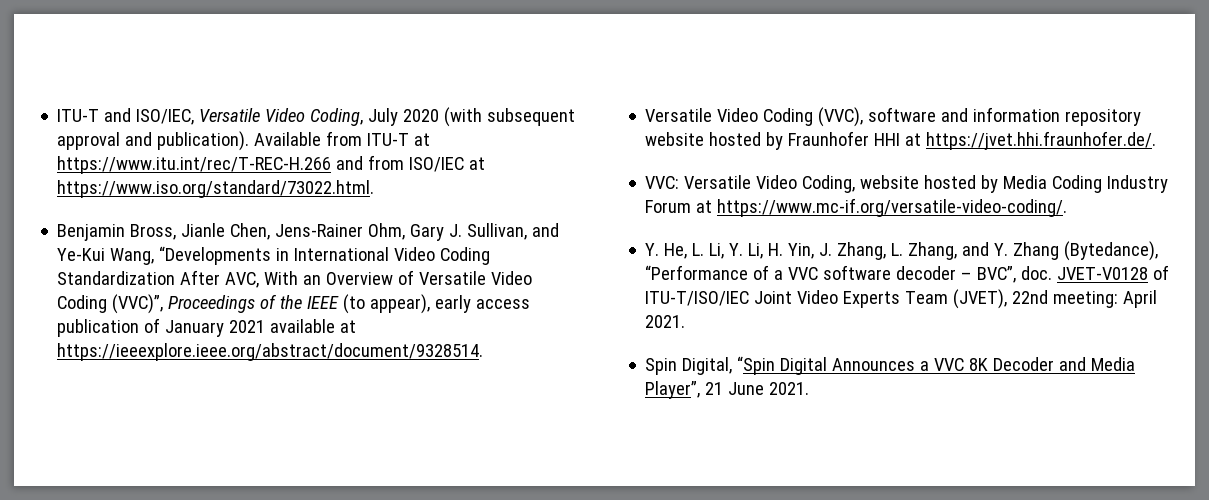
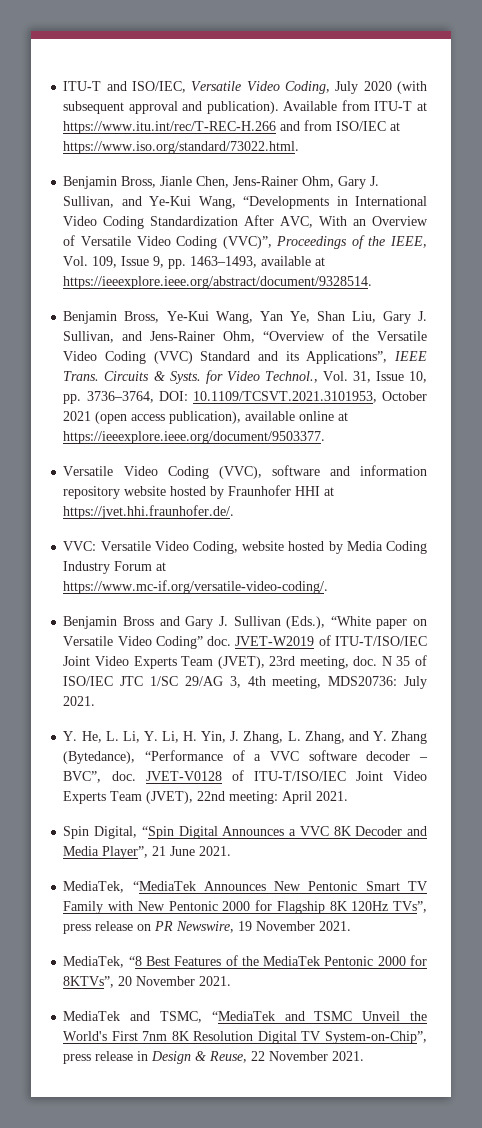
- Benjamin Bross, Jianle Chen, Jens-Rainer Ohm, Gary J. Sullivan, and Ye-Kui Wang, “Developments in International Video Coding Standardization After AVC, With an Overview of Versatile Video Coding (VVC)”, Proceedings of the IEEE (to appear), early access publication of January 2021 available at https://ieeexplore.ieee.org/abstract/document/9328514.
+ Benjamin Bross, Jianle Chen, Jens-Rainer Ohm, Gary J. Sullivan, and Ye-Kui Wang, “Developments in International Video Coding Standardization After AVC, With an Overview of Versatile Video Coding (VVC)”, Proceedings of the IEEE, Vol. 109, Issue 9, pp. 1463–1493, available at https://ieeexplore.ieee.org/abstract/document/9328514.
+ Benjamin Bross, Ye-Kui Wang, Yan Ye, Shan Liu, Gary J. Sullivan, and Jens-Rainer Ohm, “Overview of the Versatile Video Coding (VVC) Standard and its Applications”, IEEE Trans. Circuits & Systs. for Video Technol., Vol. 31, Issue 10, pp. 3736–3764, DOI: 10.1109/TCSVT.2021.3101953, October 2021 (open access publication), available online at https://ieeexplore.ieee.org/document/9503377.
+ Benjamin Bross and Gary J. Sullivan (Eds.), “White paper on Versatile Video Coding” doc. JVET-W2019 of ITU-T/ISO/IEC Joint Video Experts Team (JVET), 23rd meeting, doc. N 35 of ISO/IEC JTC 1/SC 29/AG 3, 4th meeting, MDS20736: July 2021.
+ MediaTek, “MediaTek Announces New Pentonic Smart TV Family with New Pentonic 2000 for Flagship 8K 120Hz TVs”, press release on PR Newswire, 19 November 2021.
+ MediaTek, “8 Best Features of the MediaTek Pentonic 2000 for 8KTVs”, 20 November 2021.
+ MediaTek and TSMC, “MediaTek and TSMC Unveil the World's First 7nm 8K Resolution Digital TV System-on-Chip”, press release in Design & Reuse, 22 November 2021.

